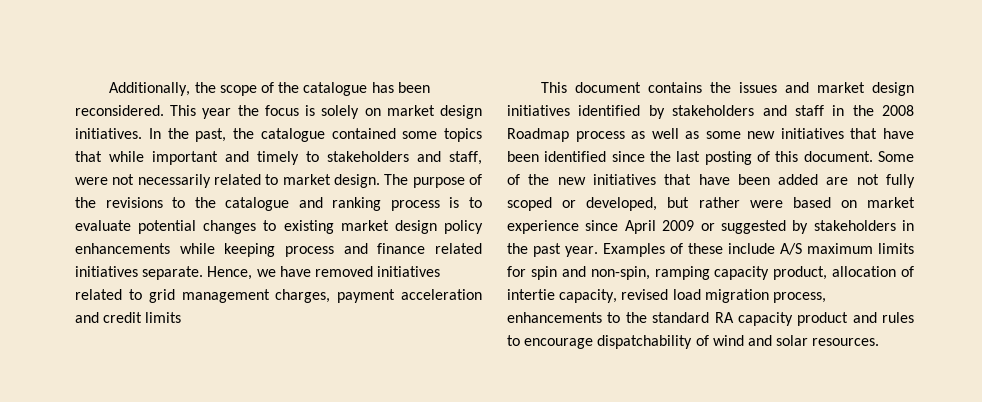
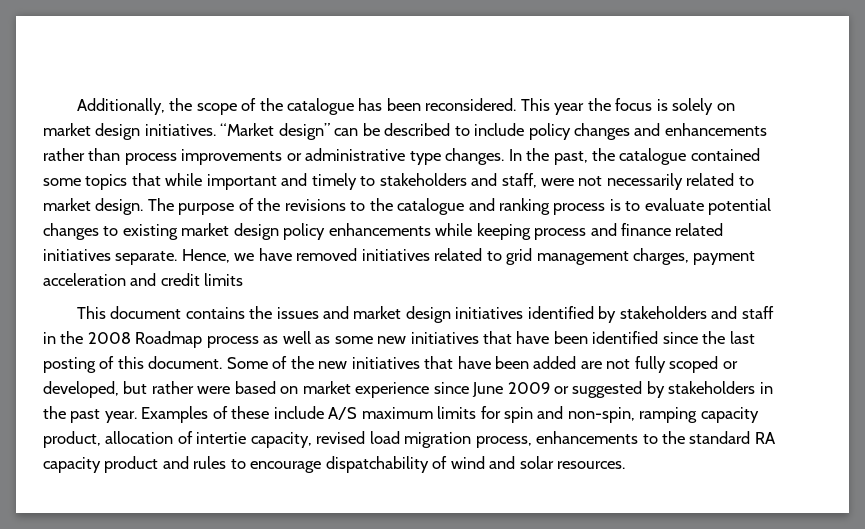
+ “Market design” can be described to include policy changes and enhancements rather than process improvements or administrative type changes.
- Some of the new initiatives that have been added are not fully scoped or developed, but rather were based on market experience since April 2009 or suggested by stakeholders in the past year.
+ Some of the new initiatives that have been added are not fully scoped or developed, but rather were based on market experience since June 2009 or suggested by stakeholders in the past year.

